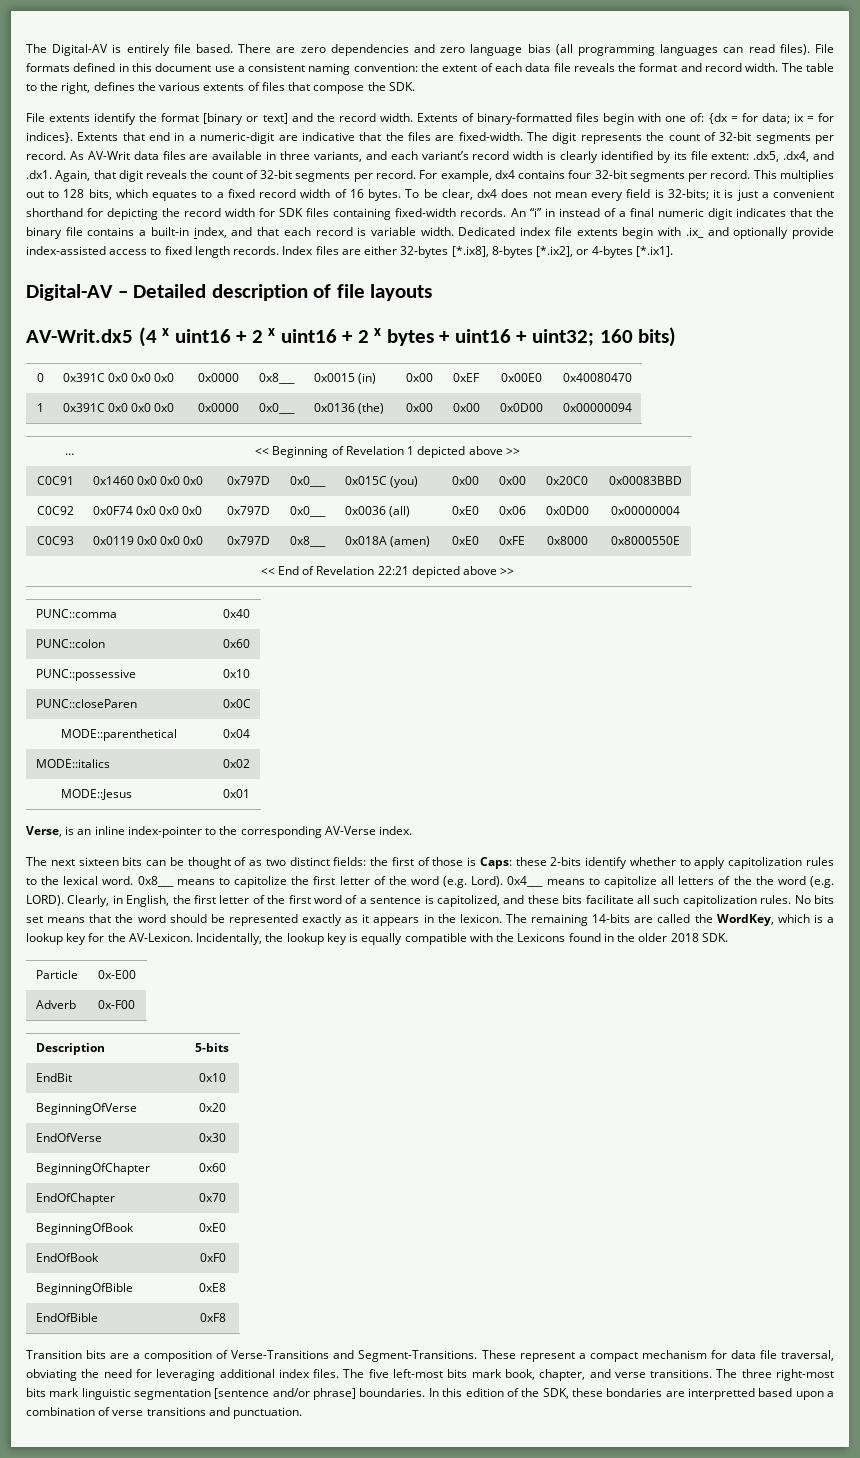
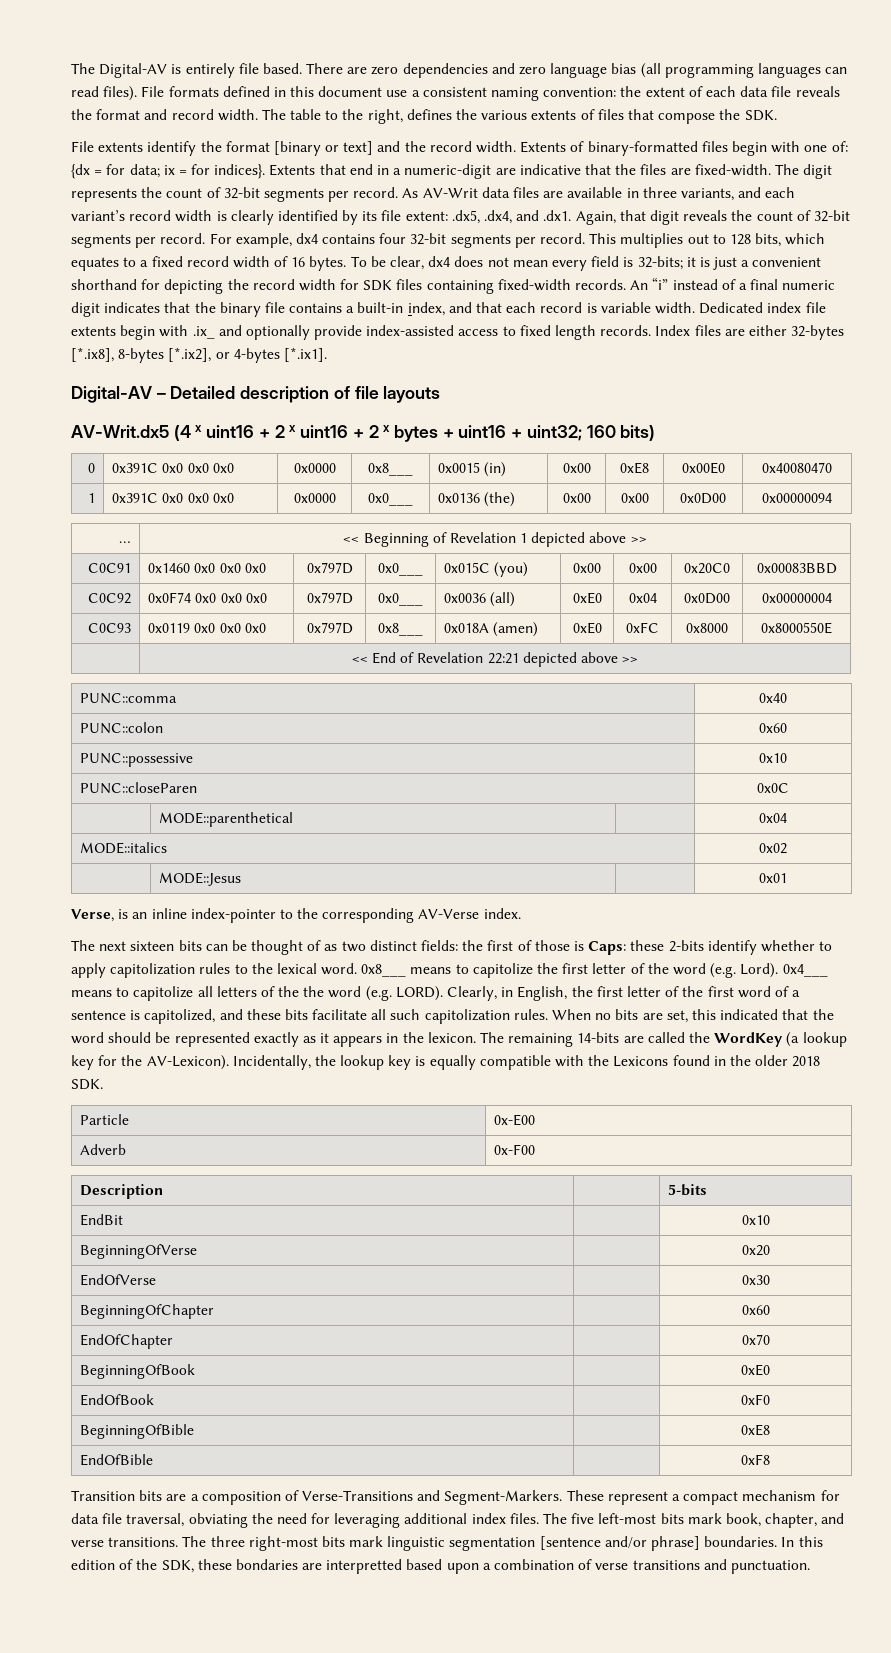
- An “i” in instead of a final numeric digit indicates that the binary file contains a built-in index, and that each record is variable width.
+ An “i” instead of a final numeric digit indicates that the binary file contains a built-in index, and that each record is variable width.
- 0 | 0x391C 0x0 0x0 0x0 | 0x0000 | 0x8___ | 0x0015 (in) | 0x00 | 0xEF | 0x00E0 | 0x40080470
+ 0 | 0x391C 0x0 0x0 0x0 | 0x0000 | 0x8___ | 0x0015 (in) | 0x00 | 0xE8 | 0x00E0 | 0x40080470
- C0C92 | 0x0F74 0x0 0x0 0x0 | 0x797D | 0x0___ | 0x0036 (all) | 0xE0 | 0x06 | 0x0D00 | 0x00000004
+ C0C92 | 0x0F74 0x0 0x0 0x0 | 0x797D | 0x0___ | 0x0036 (all) | 0xE0 | 0x04 | 0x0D00 | 0x00000004
- C0C93 | 0x0119 0x0 0x0 0x0 | 0x797D | 0x8___ | 0x018A (amen) | 0xE0 | 0xFE | 0x8000 | 0x8000550E
+ C0C93 | 0x0119 0x0 0x0 0x0 | 0x797D | 0x8___ | 0x018A (amen) | 0xE0 | 0xFC | 0x8000 | 0x8000550E
- No bits set means that the word should be represented exactly as it appears in the lexicon.
+ When no bits are set, this indicated that the word should be represented exactly as it appears in the lexicon.
- The remaining 14-bits are called the WordKey, which is a lookup key for the AV-Lexicon.
+ The remaining 14-bits are called the WordKey (a lookup key for the AV-Lexicon).
- Transition bits are a composition of Verse-Transitions and Segment-Transitions.
+ Transition bits are a composition of Verse-Transitions and Segment-Markers.

